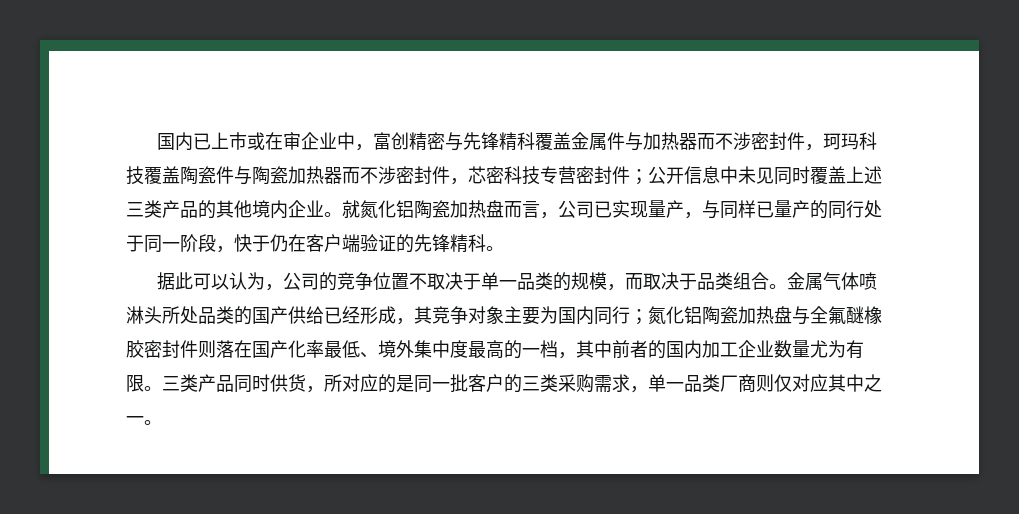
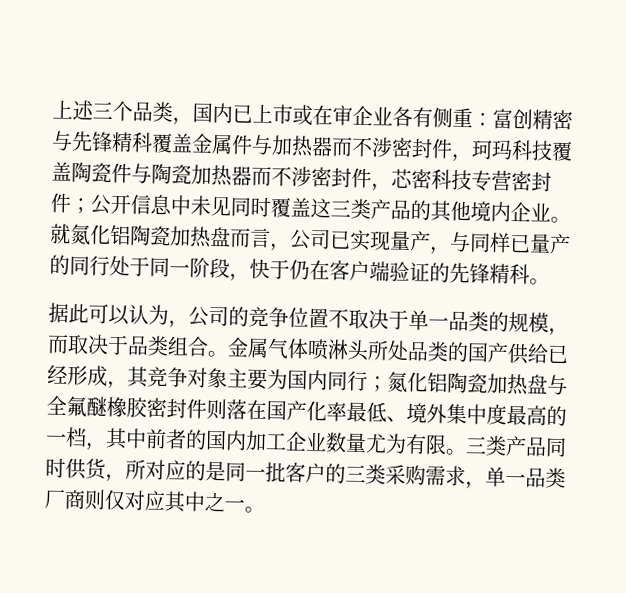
- 国内已上市或在审企业中，富创精密与先锋精科覆盖金属件与加热器而不涉密封件，珂玛科技覆盖陶瓷件与陶瓷加热器而不涉密封件，芯密科技专营密封件；公开信息中未见同时覆盖上述三类产品的其他境内企业。
+ 上述三个品类，国内已上市或在审企业各有侧重：富创精密与先锋精科覆盖金属件与加热器而不涉密封件，珂玛科技覆盖陶瓷件与陶瓷加热器而不涉密封件，芯密科技专营密封件；公开信息中未见同时覆盖这三类产品的其他境内企业。

